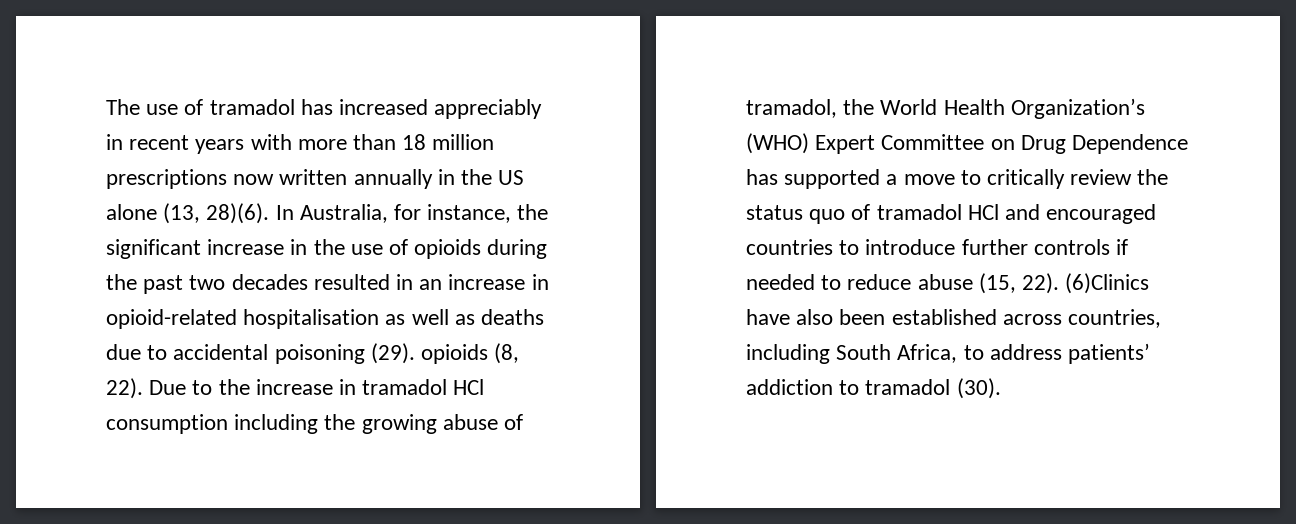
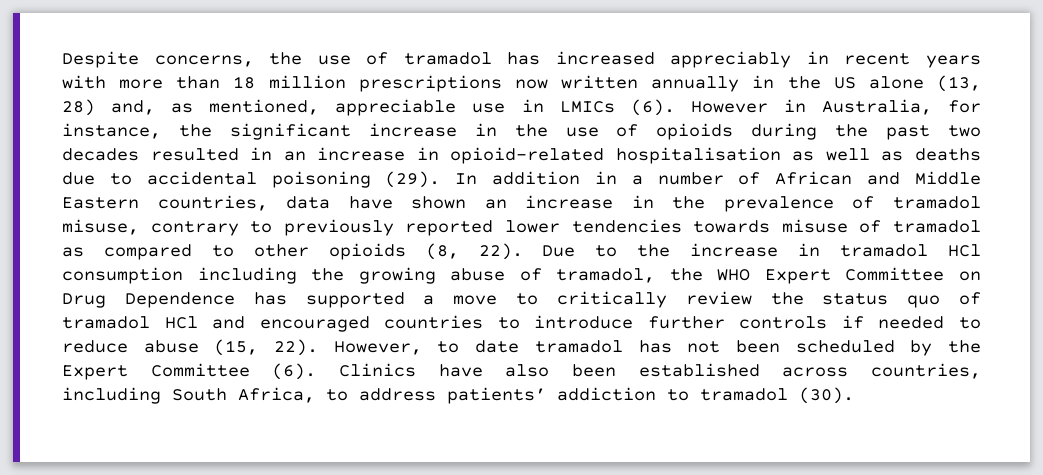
- The use of tramadol has increased appreciably in recent years with more than 18 million prescriptions now written annually in the US alone (13, 28)(6). In Australia, for instance, the significant increase in the use of opioids during the past two decades resulted in an increase in opioid-related hospitalisation as well as deaths due to accidental poisoning (29). opioids (8, 22).
+ Despite concerns, the use of tramadol has increased appreciably in recent years with more than 18 million prescriptions now written annually in the US alone (13, 28) and, as mentioned, appreciable use in LMICs (6). However in Australia, for instance, the significant increase in the use of opioids during the past two decades resulted in an increase in opioid-related hospitalisation as well as deaths due to accidental poisoning (29). In addition in a number of African and Middle Eastern countries, data have shown an increase in the prevalence of tramadol misuse, contrary to previously reported lower tendencies towards misuse of tramadol as compared to other opioids (8, 22).
- Due to the increase in tramadol HCl consumption including the growing abuse of tramadol, the World Health Organization’s (WHO) Expert Committee on Drug Dependence has supported a move to critically review the status quo of tramadol HCl and encouraged countries to introduce further controls if needed to reduce abuse (15, 22).
+ Due to the increase in tramadol HCl consumption including the growing abuse of tramadol, the WHO Expert Committee on Drug Dependence has supported a move to critically review the status quo of tramadol HCl and encouraged countries to introduce further controls if needed to reduce abuse (15, 22).
- (6)Clinics have also been established across countries, including South Africa, to address patients’ addiction to tramadol (30).
+ However, to date tramadol has not been scheduled by the Expert Committee (6). Clinics have also been established across countries, including South Africa, to address patients’ addiction to tramadol (30).

